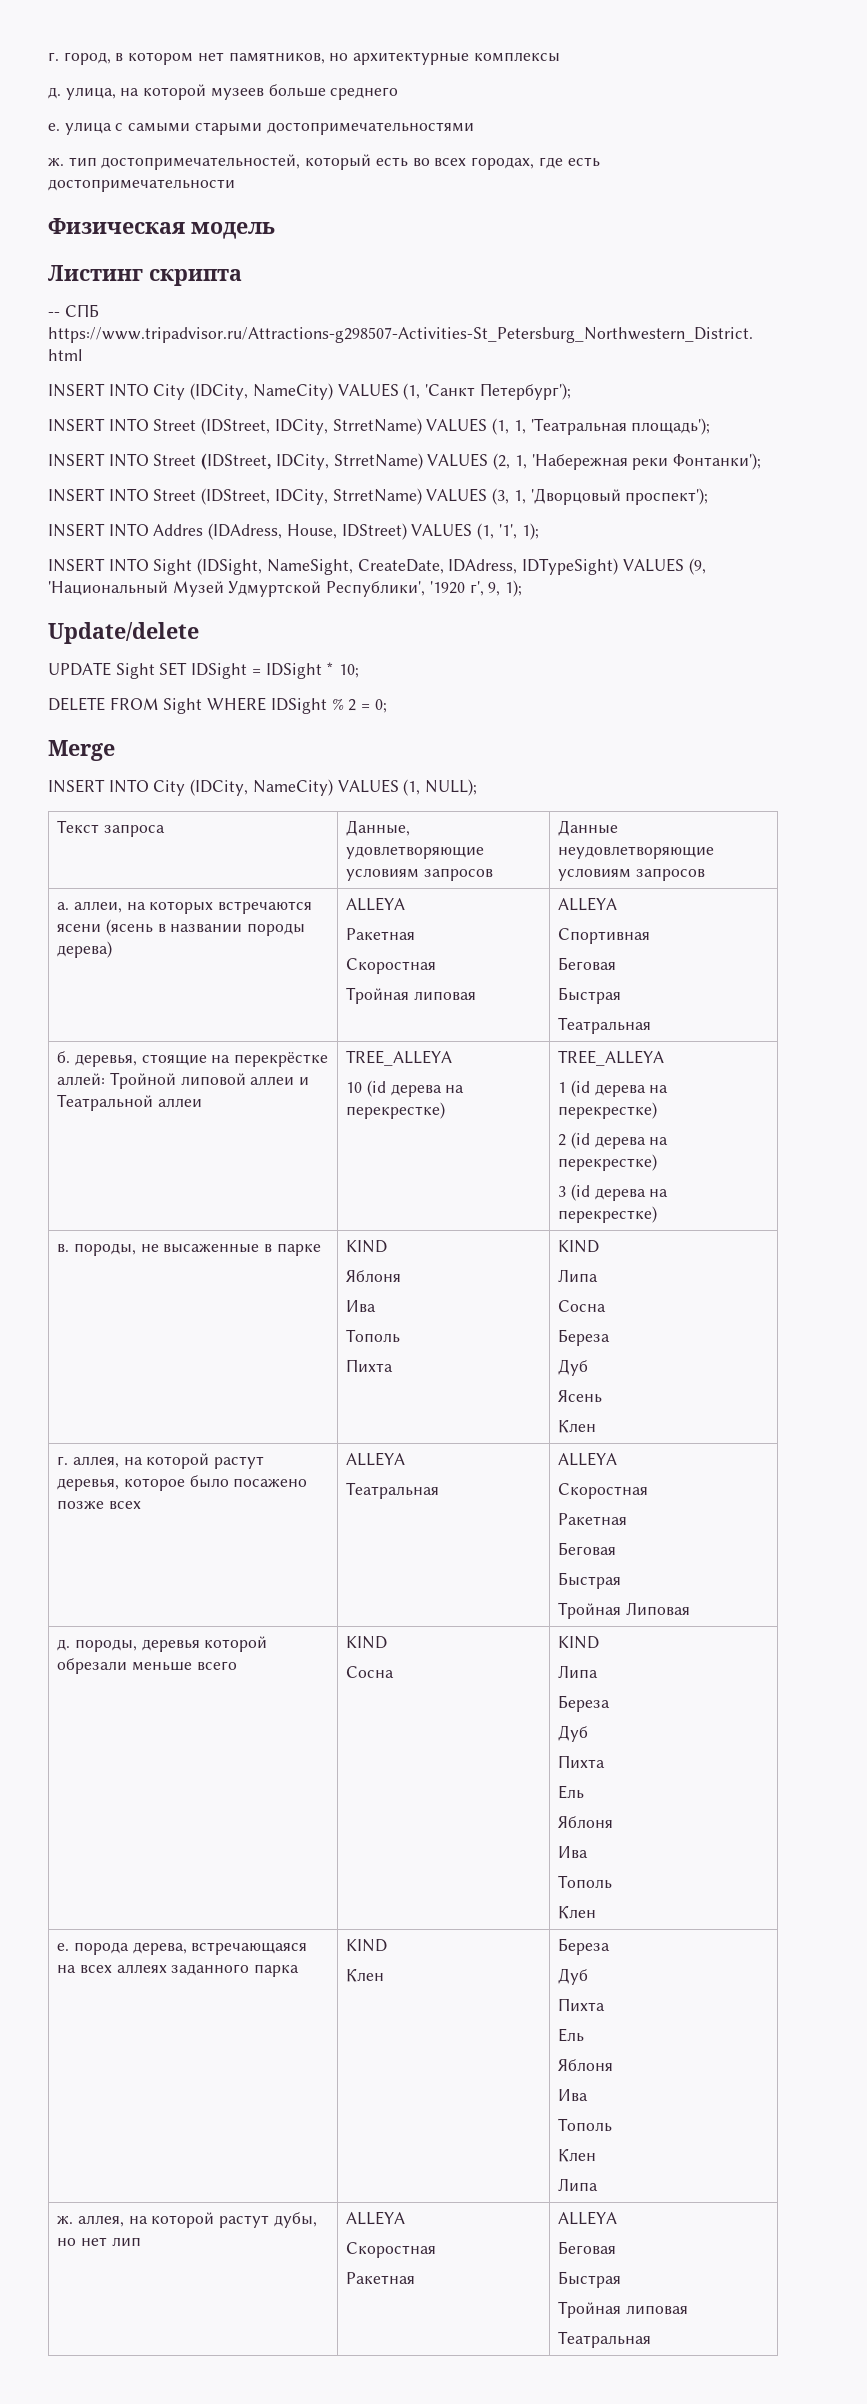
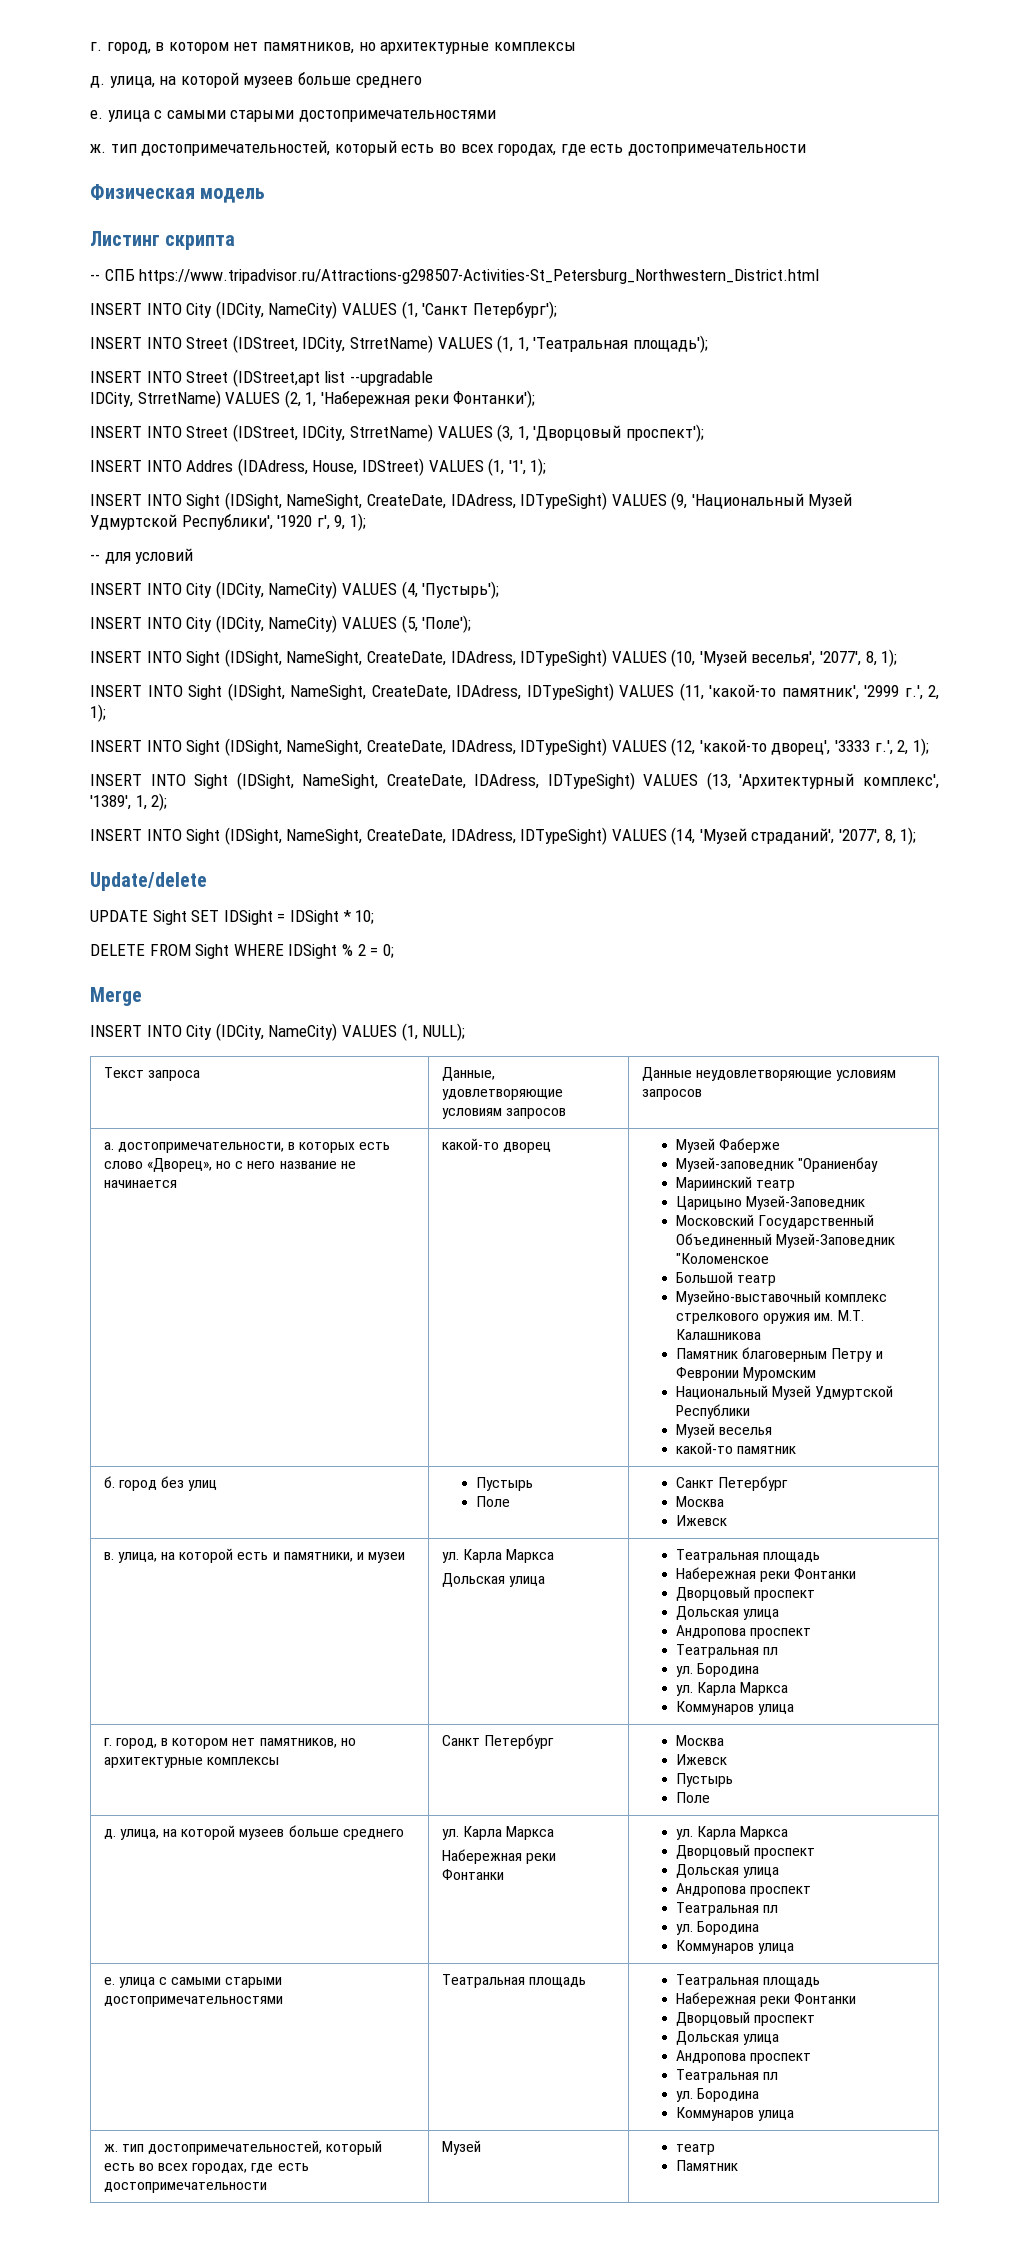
- INSERT INTO Street (IDStreet, IDCity, StrretName) VALUES (2, 1, 'Набережная реки Фонтанки');
+ INSERT INTO Street (IDStreet,apt list --upgradable
+ IDCity, StrretName) VALUES (2, 1, 'Набережная реки Фонтанки');
+ -- для условий
+ INSERT INTO City (IDCity, NameCity) VALUES (4, 'Пустырь');
+ INSERT INTO City (IDCity, NameCity) VALUES (5, 'Поле');
+ INSERT INTO Sight (IDSight, NameSight, CreateDate, IDAdress, IDTypeSight) VALUES (10, 'Музей веселья', '2077', 8, 1);
+ INSERT INTO Sight (IDSight, NameSight, CreateDate, IDAdress, IDTypeSight) VALUES (11, 'какой-то памятник', '2999 г.', 2, 1);
+ INSERT INTO Sight (IDSight, NameSight, CreateDate, IDAdress, IDTypeSight) VALUES (12, 'какой-то дворец', '3333 г.', 2, 1);
+ INSERT INTO Sight (IDSight, NameSight, CreateDate, IDAdress, IDTypeSight) VALUES (13, 'Архитектурный комплекс', '1389', 1, 2);
+ INSERT INTO Sight (IDSight, NameSight, CreateDate, IDAdress, IDTypeSight) VALUES (14, 'Музей страданий', '2077', 8, 1);
- а. аллеи, на которых встречаются ясени (ясень в названии породы дерева) | ALLEYA
- Ракетная
- Скоростная
- Тройная липовая | ALLEYA
- Спортивная
- Беговая
- Быстрая
- Театральная
- б. деревья, стоящие на перекрёстке аллей: Тройной липовой аллеи и Театральной аллеи | TREE_ALLEYA
- 10 (id дерева на перекрестке) | TREE_ALLEYA
- 1 (id дерева на перекрестке)
- 2 (id дерева на перекрестке)
- 3 (id дерева на перекрестке)
- в. породы, не высаженные в парке | KIND
- Яблоня
- Ива
- Тополь
- Пихта | KIND
- Липа
- Сосна
- Береза
- Дуб
- Ясень
- Клен
- г. аллея, на которой растут деревья, которое было посажено позже всех | ALLEYA
- Театральная | ALLEYA
- Скоростная
- Ракетная
- Беговая
- Быстрая
- Тройная Липовая
- д. породы, деревья которой обрезали меньше всего | KIND
- Сосна | KIND
- Липа
- Береза
- Дуб
- Пихта
- Ель
- Яблоня
- Ива
- Тополь
- Клен
- е. порода дерева, встречающаяся на всех аллеях заданного парка | KIND
- Клен | Береза
- Дуб
- Пихта
- Ель
- Яблоня
- Ива
- Тополь
- Клен
- Липа
- ж. аллея, на которой растут дубы, но нет лип | ALLEYA
- Скоростная
- Ракетная | ALLEYA
- Беговая
- Быстрая
- Тройная липовая
- Театральная
+ а. достопримечательности, в которых есть слово «Дворец», но с него название не начинается | какой-то дворец | Музей Фаберже
+ Музей-заповедник "Ораниенбау
+ Мариинский театр
+ Царицыно Музей-Заповедник
+ Московский Государственный Объединенный Музей-Заповедник "Коломенское
+ Большой театр
+ Музейно-выставочный комплекс стрелкового оружия им. М.Т. Калашникова
+ Памятник благоверным Петру и Февронии Муромским
+ Национальный Музей Удмуртской Республики
+ Музей веселья
+ какой-то памятник
+ б. город без улиц | Пустырь
+ Поле | Санкт Петербург
+ Москва
+ Ижевск
+ в. улица, на которой есть и памятники, и музеи | ул. Карла Маркса
+ Дольская улица | Театральная площадь
+ Набережная реки Фонтанки
+ Дворцовый проспект
+ Дольская улица
+ Андропова проспект
+ Театральная пл
+ ул. Бородина
+ ул. Карла Маркса
+ Коммунаров улица
+ г. город, в котором нет памятников, но архитектурные комплексы | Санкт Петербург | Москва
+ Ижевск
+ Пустырь
+ Поле
+ д. улица, на которой музеев больше среднего | ул. Карла Маркса
+ Набережная реки Фонтанки | ул. Карла Маркса
+ Дворцовый проспект
+ Дольская улица
+ Андропова проспект
+ Театральная пл
+ ул. Бородина
+ Коммунаров улица
+ е. улица с самыми старыми достопримечательностями | Театральная площадь | Театральная площадь
+ Набережная реки Фонтанки
+ Дворцовый проспект
+ Дольская улица
+ Андропова проспект
+ Театральная пл
+ ул. Бородина
+ Коммунаров улица
+ ж. тип достопримечательностей, который есть во всех городах, где есть достопримечательности | Музей | театр
+ Памятник

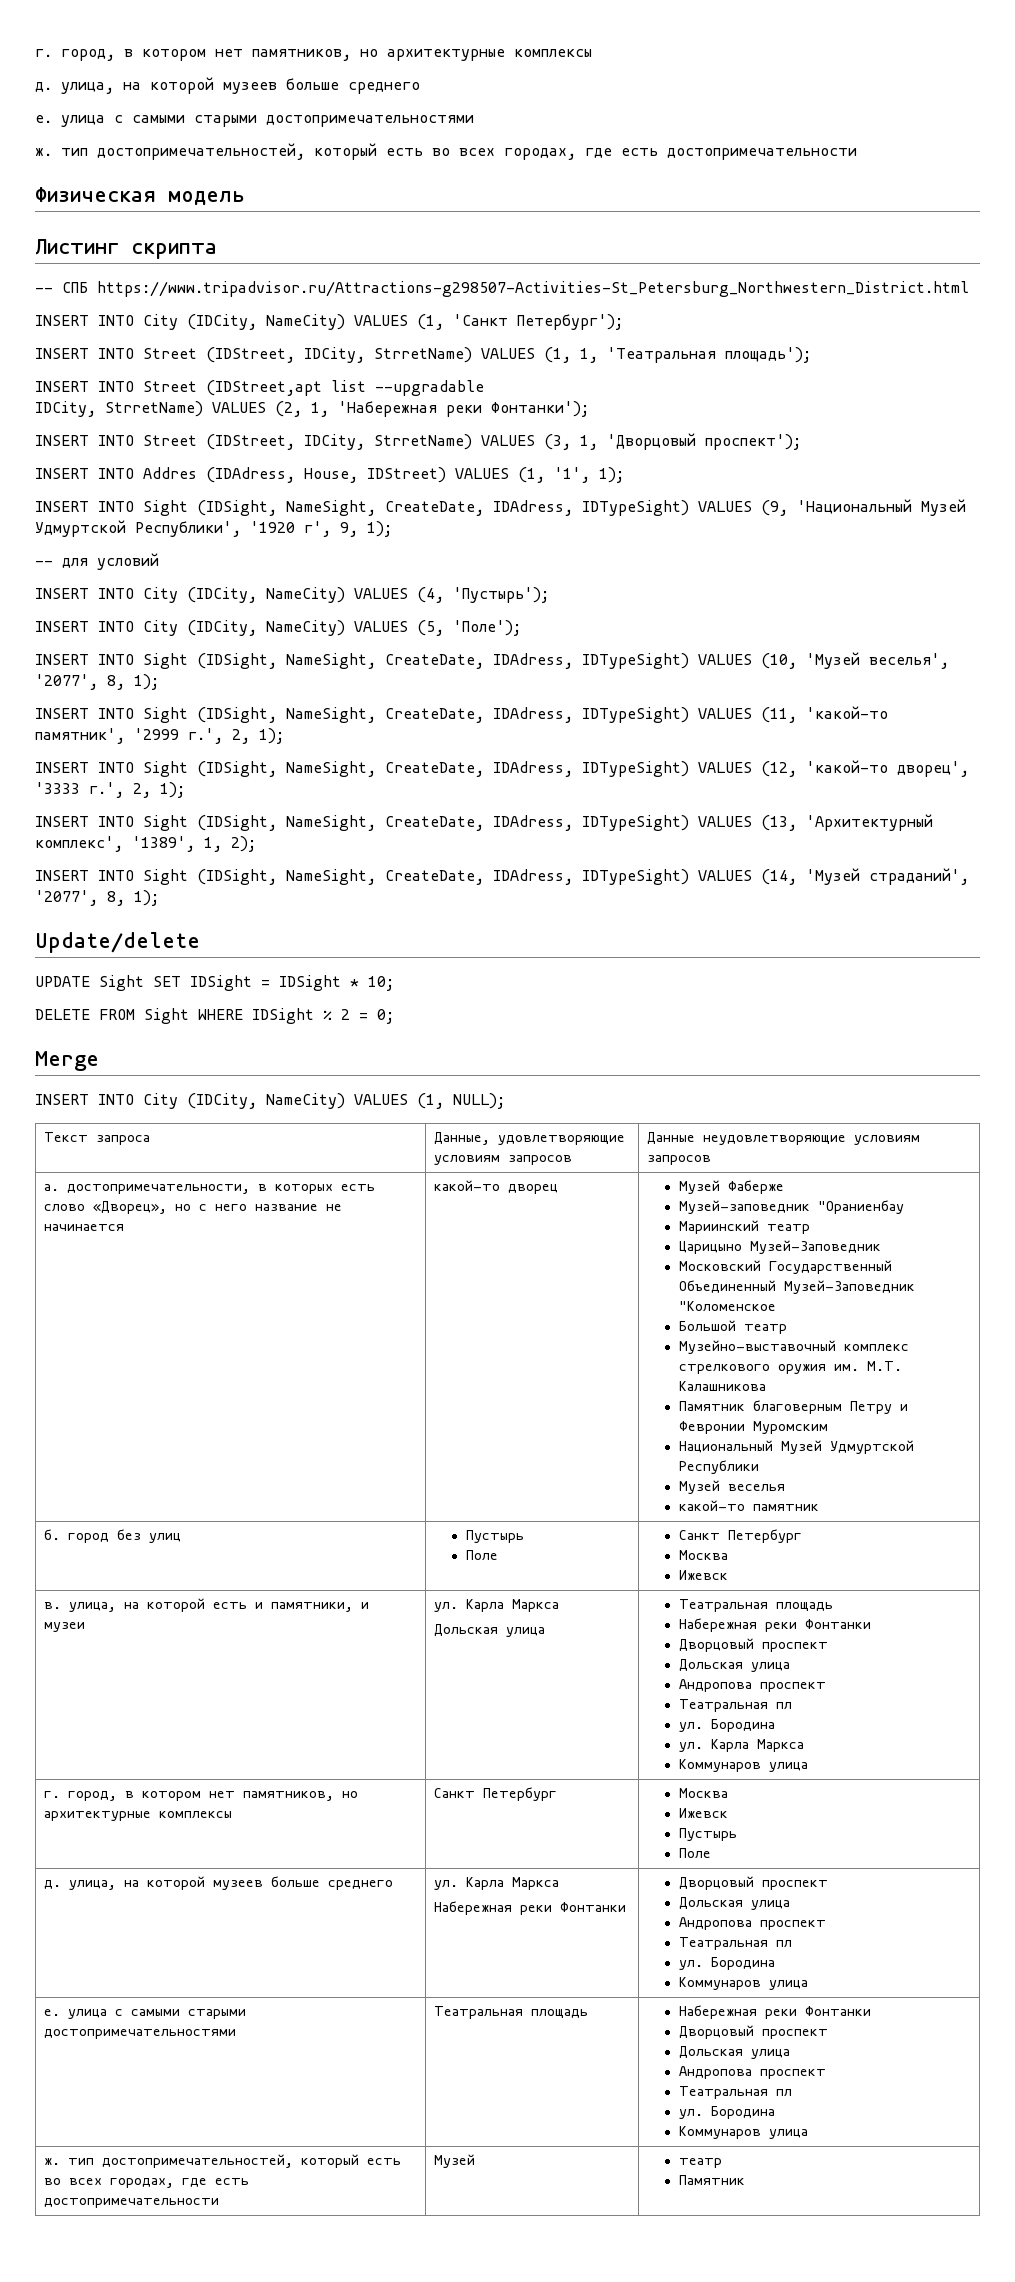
  д. улица, на которой музеев больше среднего | ул. Карла Маркса
- Набережная реки Фонтанки | ул. Карла Маркса
- Дворцовый проспект
+ Набережная реки Фонтанки | Дворцовый проспект
- е. улица с самыми старыми достопримечательностями | Театральная площадь | Театральная площадь
- Набережная реки Фонтанки
+ е. улица с самыми старыми достопримечательностями | Театральная площадь | Набережная реки Фонтанки

